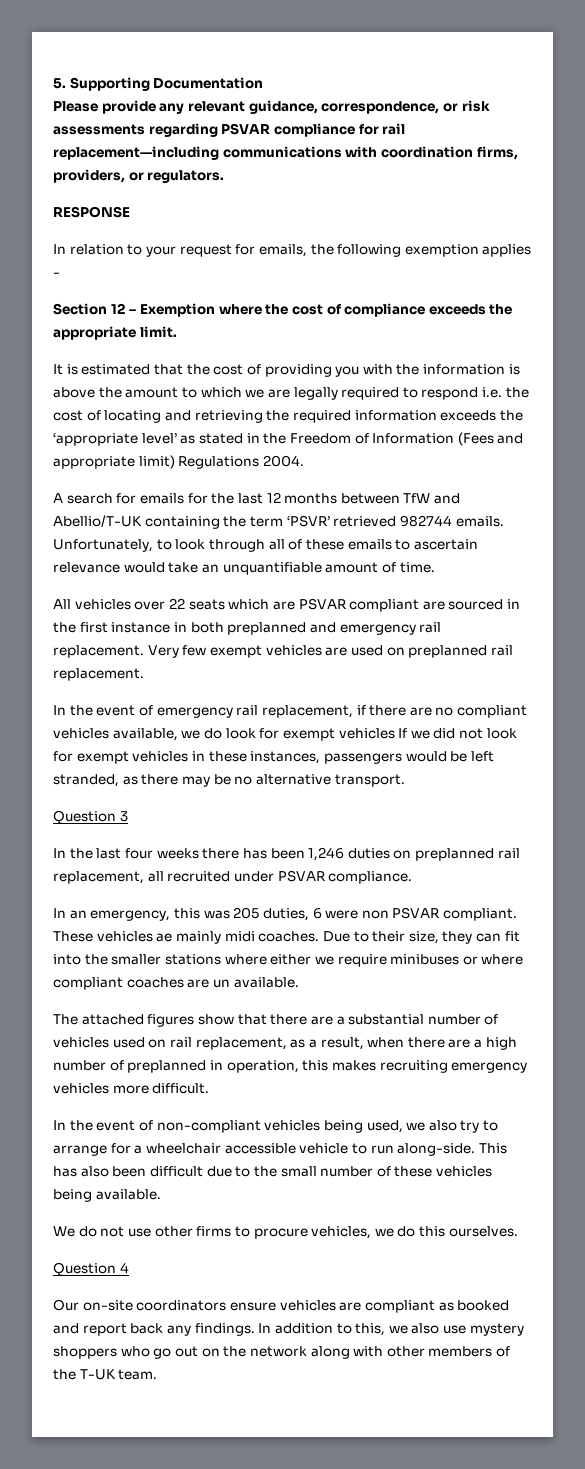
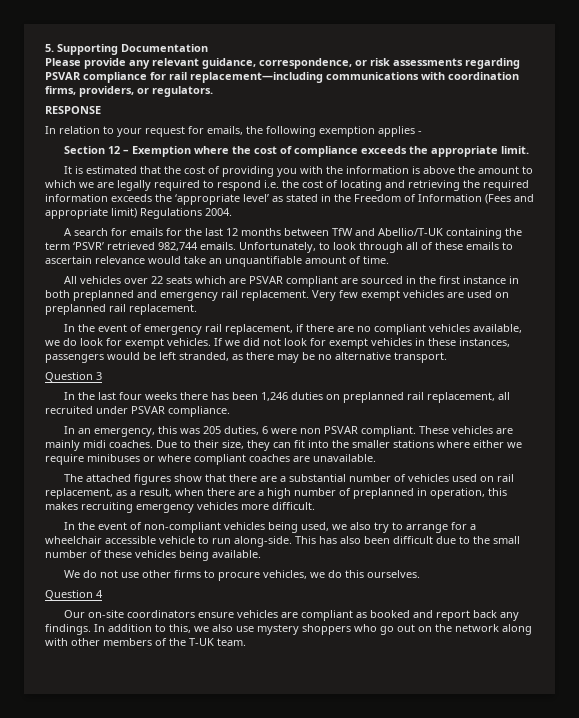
- A search for emails for the last 12 months between TfW and Abellio/T-UK containing the term ‘PSVR’ retrieved 982744 emails.
+ A search for emails for the last 12 months between TfW and Abellio/T-UK containing the term ‘PSVR’ retrieved 982,744 emails.
- In the event of emergency rail replacement, if there are no compliant vehicles available, we do look for exempt vehicles If we did not look for exempt vehicles in these instances, passengers would be left stranded, as there may be no alternative transport.
+ In the event of emergency rail replacement, if there are no compliant vehicles available, we do look for exempt vehicles. If we did not look for exempt vehicles in these instances, passengers would be left stranded, as there may be no alternative transport.
- These vehicles ae mainly midi coaches.
+ These vehicles are mainly midi coaches.
- Due to their size, they can fit into the smaller stations where either we require minibuses or where compliant coaches are un available.
+ Due to their size, they can fit into the smaller stations where either we require minibuses or where compliant coaches are unavailable.

